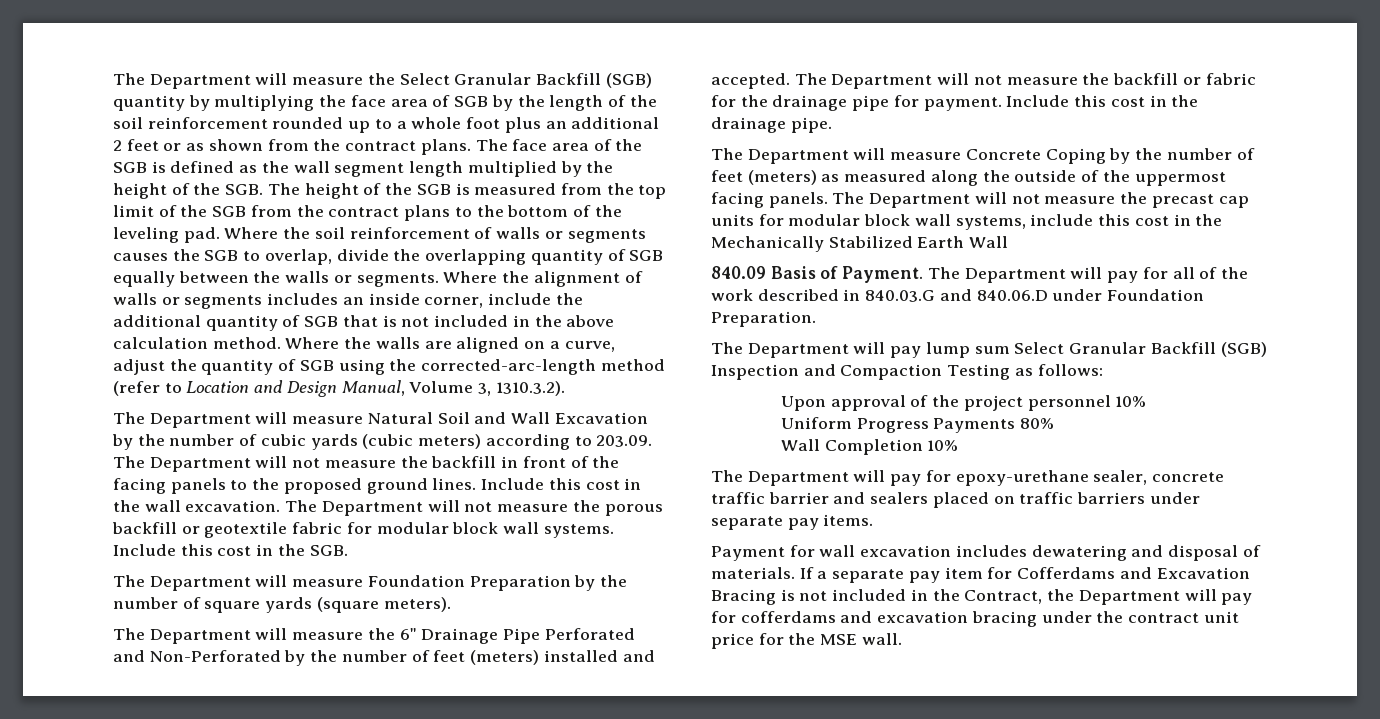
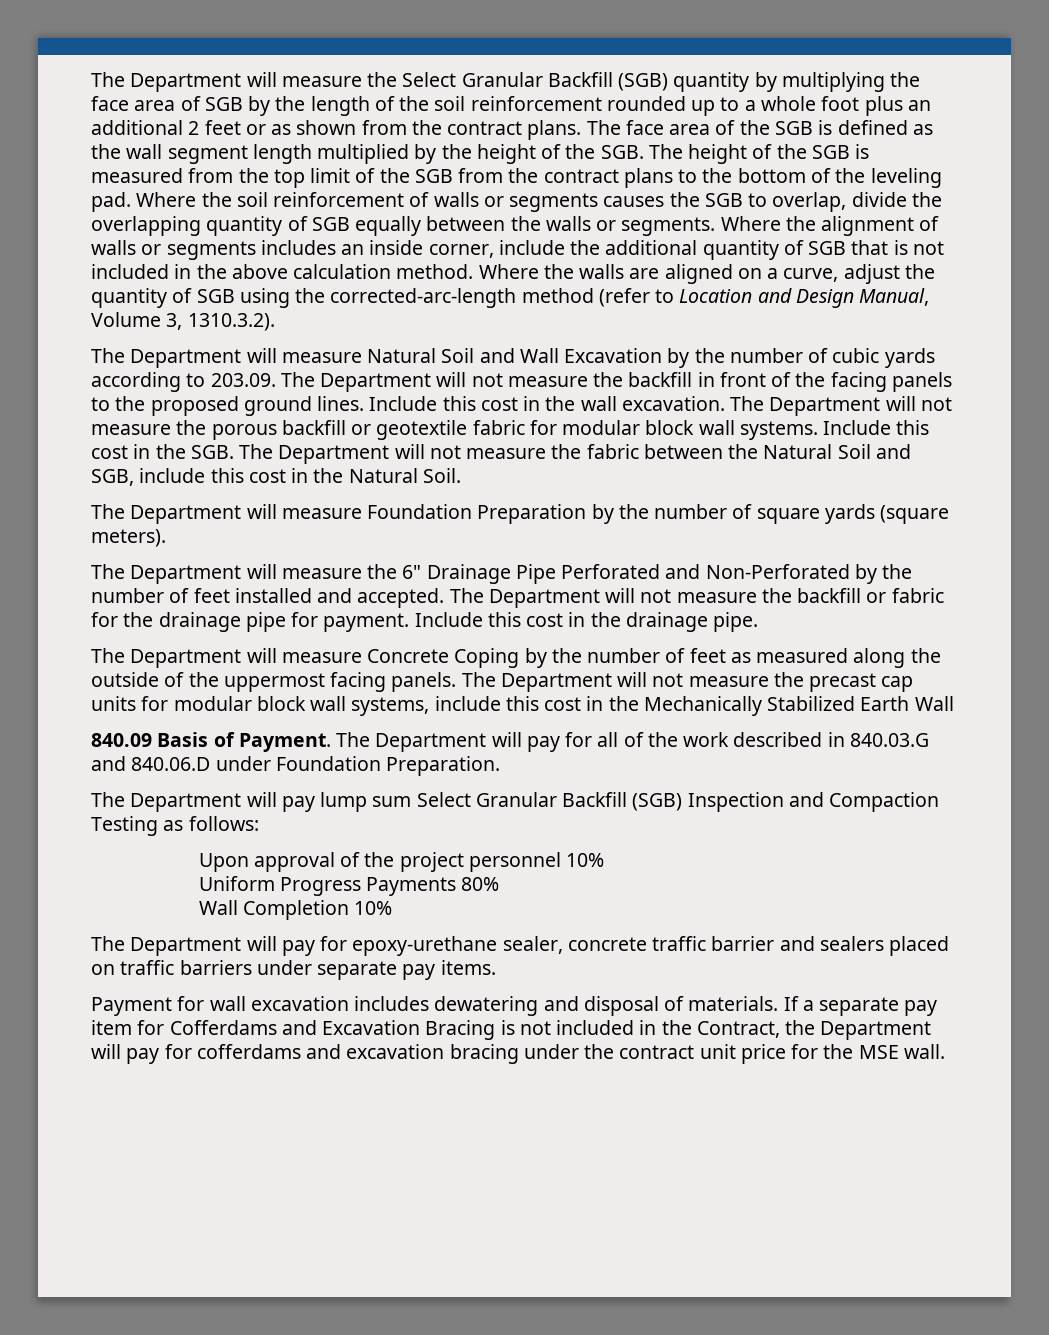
- The Department will measure Natural Soil and Wall Excavation by the number of cubic yards (cubic meters) according to 203.09. The Department will not measure the backfill in front of the facing panels to the proposed ground lines.
+ The Department will measure Natural Soil and Wall Excavation by the number of cubic yards according to 203.09. The Department will not measure the backfill in front of the facing panels to the proposed ground lines.
- Include this cost in the SGB.
+ Include this cost in the SGB. The Department will not measure the fabric between the Natural Soil and SGB, include this cost in the Natural Soil.
- The Department will measure the 6" Drainage Pipe Perforated and Non-Perforated by the number of feet (meters) installed and accepted.
+ The Department will measure the 6" Drainage Pipe Perforated and Non-Perforated by the number of feet installed and accepted.
- The Department will measure Concrete Coping by the number of feet (meters) as measured along the outside of the uppermost facing panels.
+ The Department will measure Concrete Coping by the number of feet as measured along the outside of the uppermost facing panels.

